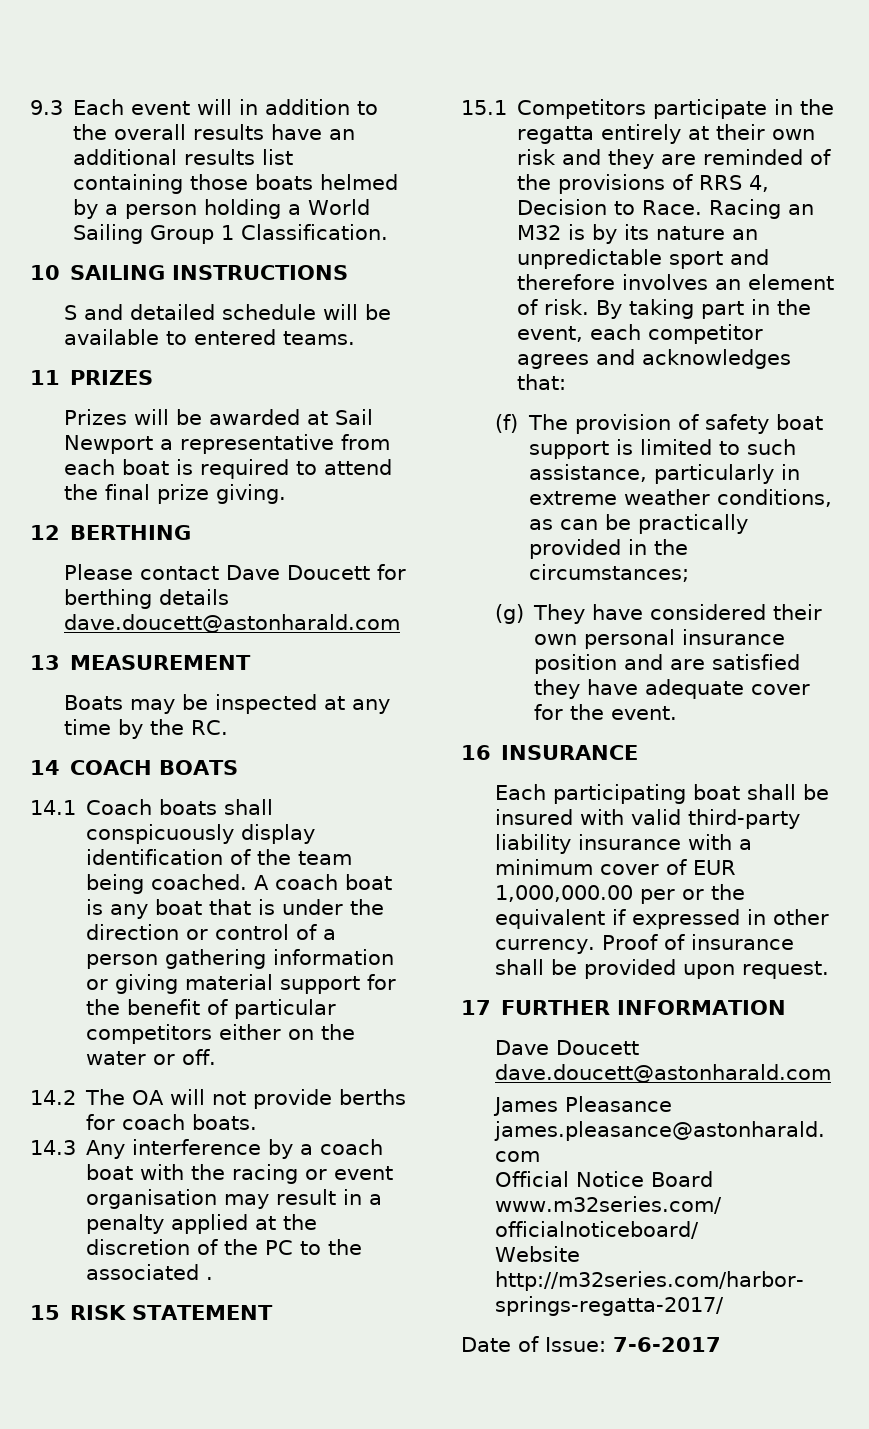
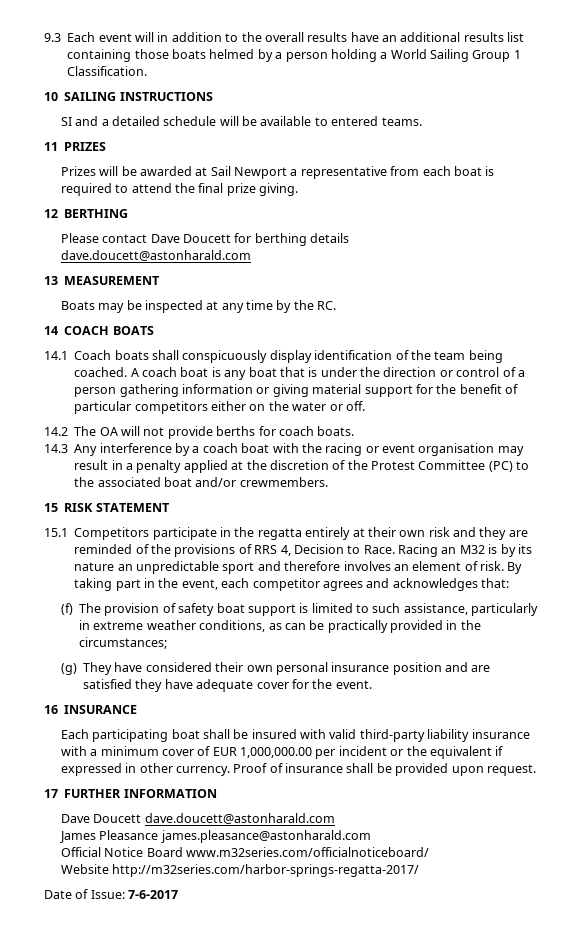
- S and detailed schedule will be available to entered teams.
+ SI and a detailed schedule will be available to entered teams.
- 14.3 Any interference by a coach boat with the racing or event organisation may result in a penalty applied at the discretion of the PC to the associated .
+ 14.3 Any interference by a coach boat with the racing or event organisation may result in a penalty applied at the discretion of the Protest Committee (PC) to the associated boat and/or crewmembers.
- Each participating boat shall be insured with valid third-party liability insurance with a minimum cover of EUR 1,000,000.00 per or the equivalent if expressed in other currency.
+ Each participating boat shall be insured with valid third-party liability insurance with a minimum cover of EUR 1,000,000.00 per incident or the equivalent if expressed in other currency.

